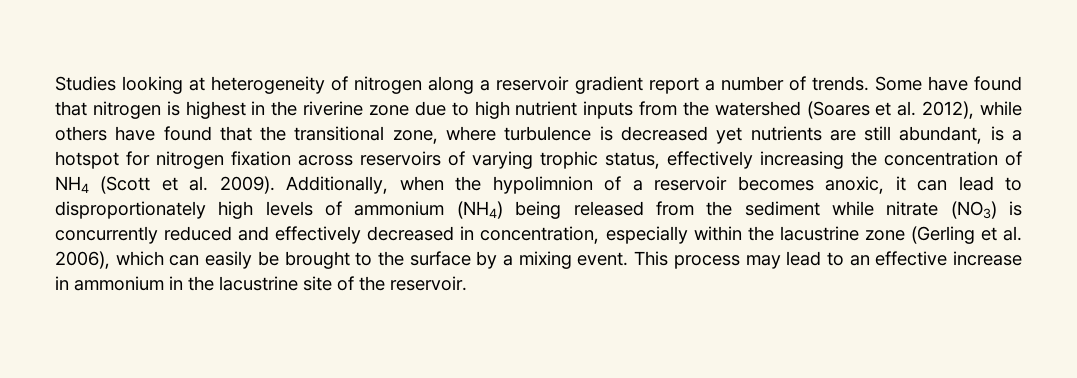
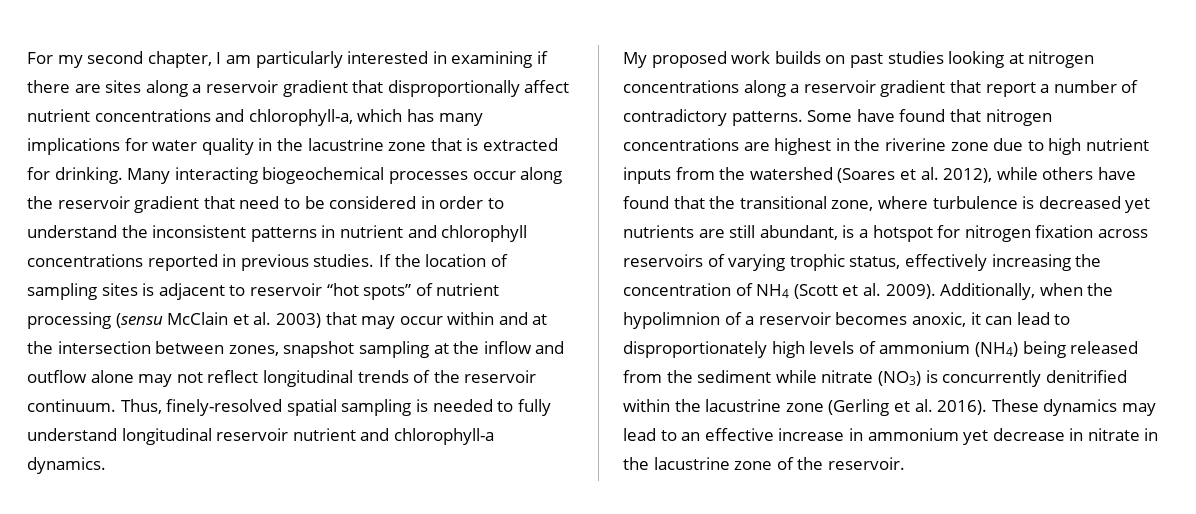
- Studies looking at heterogeneity of nitrogen along a reservoir gradient report a number of trends.
+ For my second chapter, I am particularly interested in examining if there are sites along a reservoir gradient that disproportionally affect nutrient concentrations and chlorophyll-a, which has many implications for water quality in the lacustrine zone that is extracted for drinking. Many interacting biogeochemical processes occur along the reservoir gradient that need to be considered in order to understand the inconsistent patterns in nutrient and chlorophyll concentrations reported in previous studies. If the location of sampling sites is adjacent to reservoir “hot spots” of nutrient processing (sensu McClain et al. 2003) that may occur within and at the intersection between zones, snapshot sampling at the inflow and outflow alone may not reflect longitudinal trends of the reservoir continuum. Thus, finely-resolved spatial sampling is needed to fully understand longitudinal reservoir nutrient and chlorophyll-a dynamics.
+ My proposed work builds on past studies looking at nitrogen concentrations along a reservoir gradient that report a number of contradictory patterns.
- Some have found that nitrogen is highest in the riverine zone due to high nutrient inputs from the watershed (Soares et al. 2012), while others have found that the transitional zone, where turbulence is decreased yet nutrients are still abundant, is a hotspot for nitrogen fixation across reservoirs of varying trophic status, effectively increasing the concentration of NH4 (Scott et al. 2009).
+ Some have found that nitrogen concentrations are highest in the riverine zone due to high nutrient inputs from the watershed (Soares et al. 2012), while others have found that the transitional zone, where turbulence is decreased yet nutrients are still abundant, is a hotspot for nitrogen fixation across reservoirs of varying trophic status, effectively increasing the concentration of NH4 (Scott et al. 2009).
- Additionally, when the hypolimnion of a reservoir becomes anoxic, it can lead to disproportionately high levels of ammonium (NH4) being released from the sediment while nitrate (NO3) is concurrently reduced and effectively decreased in concentration, especially within the lacustrine zone (Gerling et al. 2006), which can easily be brought to the surface by a mixing event. This process may lead to an effective increase in ammonium in the lacustrine site of the reservoir.
+ Additionally, when the hypolimnion of a reservoir becomes anoxic, it can lead to disproportionately high levels of ammonium (NH4) being released from the sediment while nitrate (NO3) is concurrently denitrified within the lacustrine zone (Gerling et al. 2016). These dynamics may lead to an effective increase in ammonium yet decrease in nitrate in the lacustrine zone of the reservoir.

